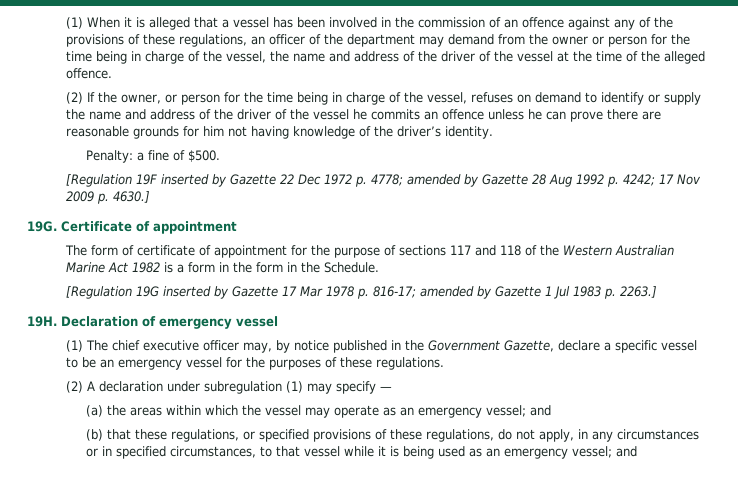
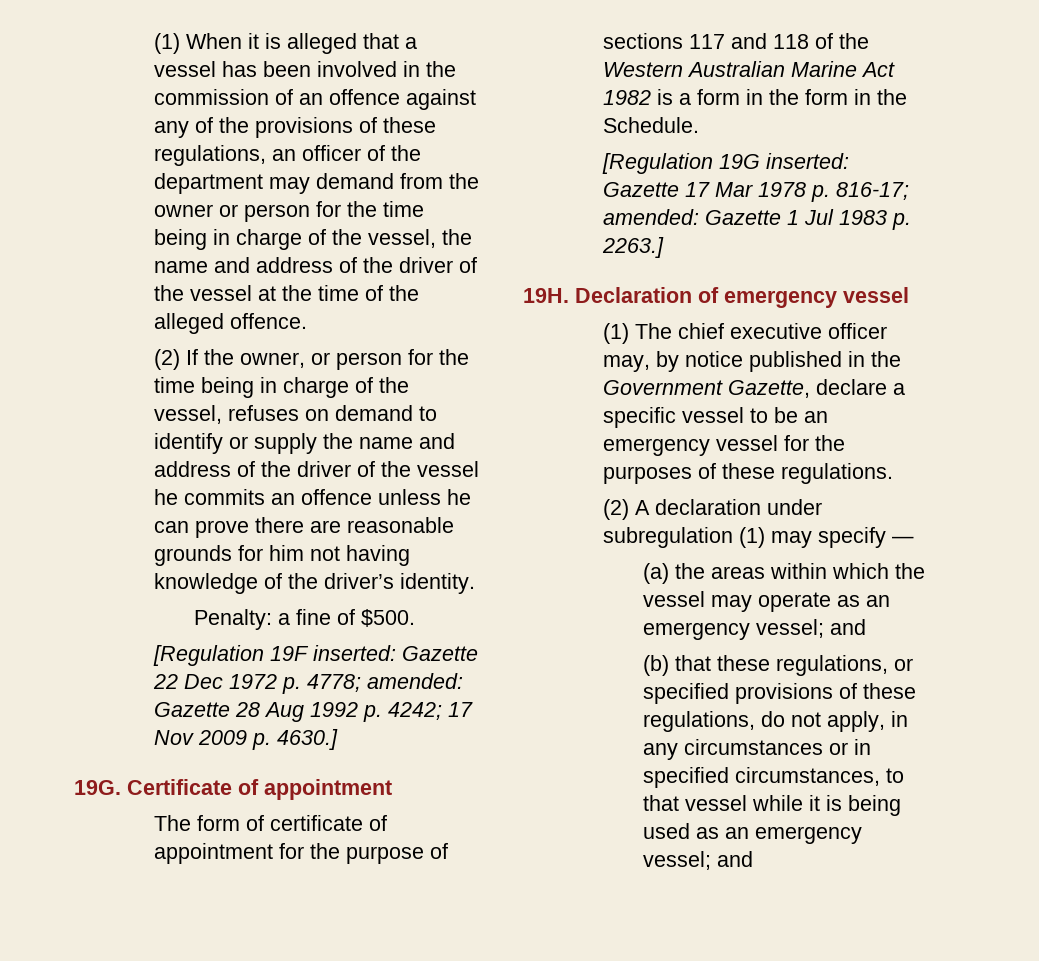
- [Regulation 19F inserted by Gazette 22 Dec 1972 p. 4778; amended by Gazette 28 Aug 1992 p. 4242; 17 Nov 2009 p. 4630.]
+ [Regulation 19F inserted: Gazette 22 Dec 1972 p. 4778; amended: Gazette 28 Aug 1992 p. 4242; 17 Nov 2009 p. 4630.]
- [Regulation 19G inserted by Gazette 17 Mar 1978 p. 816-17; amended by Gazette 1 Jul 1983 p. 2263.]
+ [Regulation 19G inserted: Gazette 17 Mar 1978 p. 816-17; amended: Gazette 1 Jul 1983 p. 2263.]

